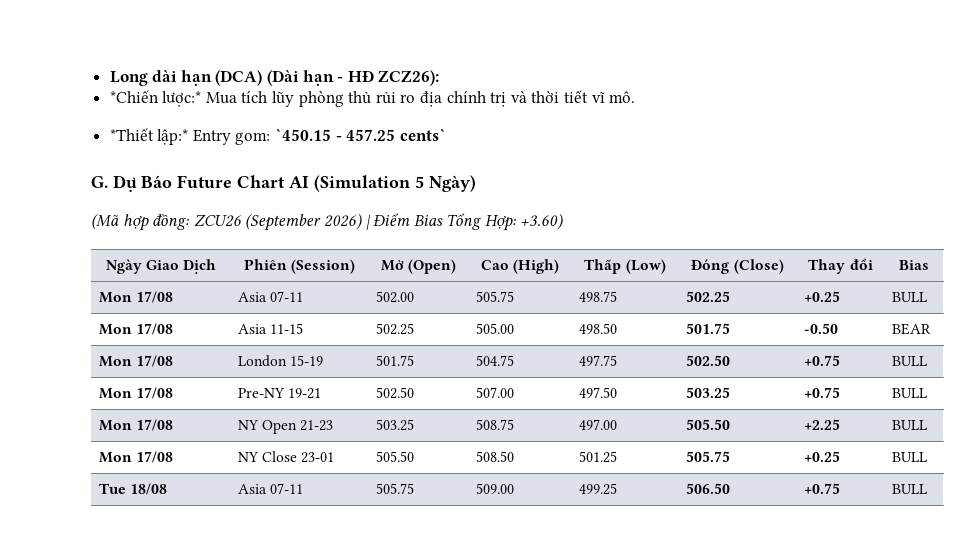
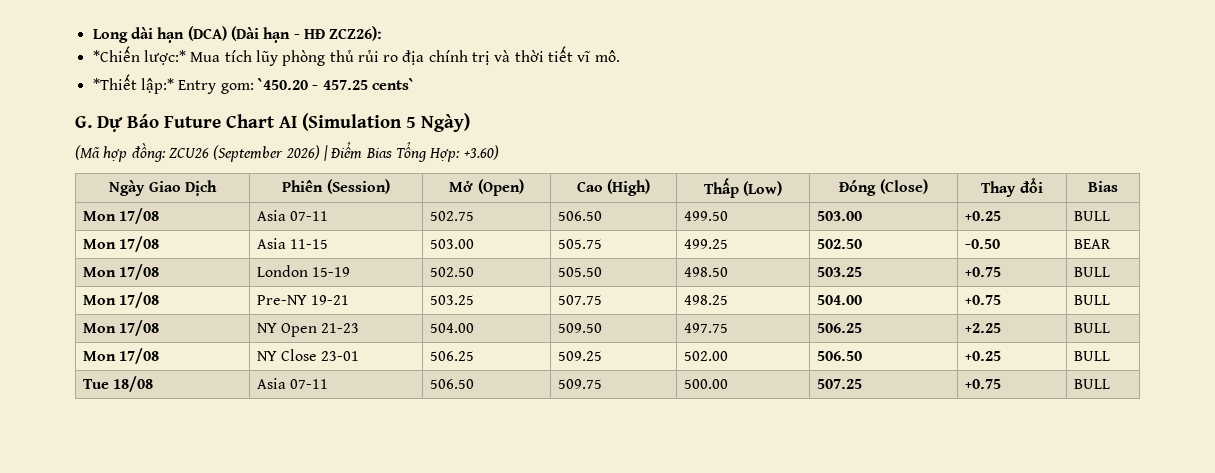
- *Thiết lập:* Entry gom: `450.15 - 457.25 cents`
+ *Thiết lập:* Entry gom: `450.20 - 457.25 cents`
- Mon 17/08 | Asia 07-11 | 502.00 | 505.75 | 498.75 | 502.25 | +0.25 | BULL
+ Mon 17/08 | Asia 07-11 | 502.75 | 506.50 | 499.50 | 503.00 | +0.25 | BULL
- Mon 17/08 | Asia 11-15 | 502.25 | 505.00 | 498.50 | 501.75 | -0.50 | BEAR
+ Mon 17/08 | Asia 11-15 | 503.00 | 505.75 | 499.25 | 502.50 | -0.50 | BEAR
- Mon 17/08 | London 15-19 | 501.75 | 504.75 | 497.75 | 502.50 | +0.75 | BULL
+ Mon 17/08 | London 15-19 | 502.50 | 505.50 | 498.50 | 503.25 | +0.75 | BULL
- Mon 17/08 | Pre-NY 19-21 | 502.50 | 507.00 | 497.50 | 503.25 | +0.75 | BULL
+ Mon 17/08 | Pre-NY 19-21 | 503.25 | 507.75 | 498.25 | 504.00 | +0.75 | BULL
- Mon 17/08 | NY Open 21-23 | 503.25 | 508.75 | 497.00 | 505.50 | +2.25 | BULL
+ Mon 17/08 | NY Open 21-23 | 504.00 | 509.50 | 497.75 | 506.25 | +2.25 | BULL
- Mon 17/08 | NY Close 23-01 | 505.50 | 508.50 | 501.25 | 505.75 | +0.25 | BULL
+ Mon 17/08 | NY Close 23-01 | 506.25 | 509.25 | 502.00 | 506.50 | +0.25 | BULL
- Tue 18/08 | Asia 07-11 | 505.75 | 509.00 | 499.25 | 506.50 | +0.75 | BULL
+ Tue 18/08 | Asia 07-11 | 506.50 | 509.75 | 500.00 | 507.25 | +0.75 | BULL

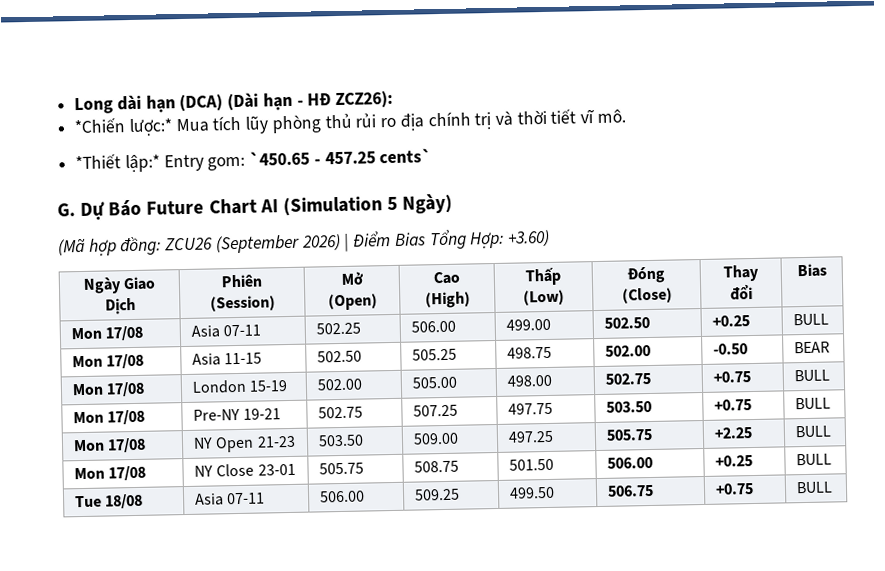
- *Thiết lập:* Entry gom: `450.20 - 457.25 cents`
+ *Thiết lập:* Entry gom: `450.65 - 457.25 cents`
- Mon 17/08 | Asia 07-11 | 502.75 | 506.50 | 499.50 | 503.00 | +0.25 | BULL
+ Mon 17/08 | Asia 07-11 | 502.25 | 506.00 | 499.00 | 502.50 | +0.25 | BULL
- Mon 17/08 | Asia 11-15 | 503.00 | 505.75 | 499.25 | 502.50 | -0.50 | BEAR
+ Mon 17/08 | Asia 11-15 | 502.50 | 505.25 | 498.75 | 502.00 | -0.50 | BEAR
- Mon 17/08 | London 15-19 | 502.50 | 505.50 | 498.50 | 503.25 | +0.75 | BULL
+ Mon 17/08 | London 15-19 | 502.00 | 505.00 | 498.00 | 502.75 | +0.75 | BULL
- Mon 17/08 | Pre-NY 19-21 | 503.25 | 507.75 | 498.25 | 504.00 | +0.75 | BULL
+ Mon 17/08 | Pre-NY 19-21 | 502.75 | 507.25 | 497.75 | 503.50 | +0.75 | BULL
- Mon 17/08 | NY Open 21-23 | 504.00 | 509.50 | 497.75 | 506.25 | +2.25 | BULL
+ Mon 17/08 | NY Open 21-23 | 503.50 | 509.00 | 497.25 | 505.75 | +2.25 | BULL
- Mon 17/08 | NY Close 23-01 | 506.25 | 509.25 | 502.00 | 506.50 | +0.25 | BULL
+ Mon 17/08 | NY Close 23-01 | 505.75 | 508.75 | 501.50 | 506.00 | +0.25 | BULL
- Tue 18/08 | Asia 07-11 | 506.50 | 509.75 | 500.00 | 507.25 | +0.75 | BULL
+ Tue 18/08 | Asia 07-11 | 506.00 | 509.25 | 499.50 | 506.75 | +0.75 | BULL

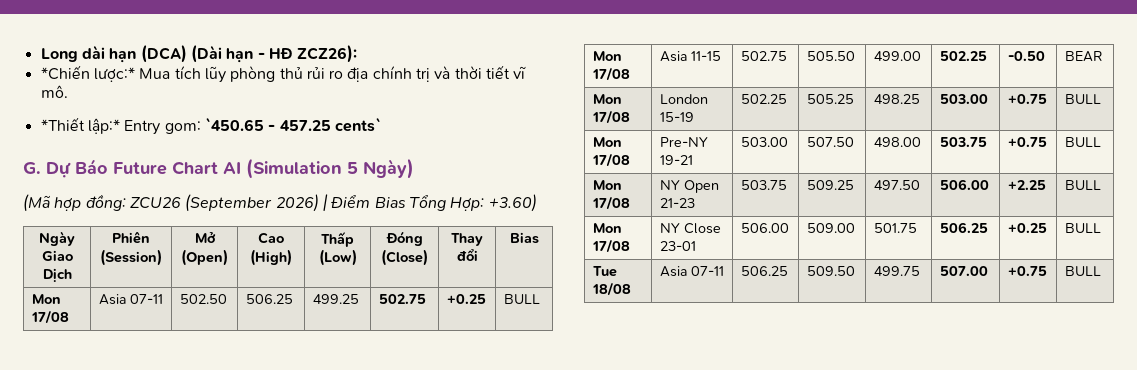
- Mon 17/08 | Asia 07-11 | 502.25 | 506.00 | 499.00 | 502.50 | +0.25 | BULL
+ Mon 17/08 | Asia 07-11 | 502.50 | 506.25 | 499.25 | 502.75 | +0.25 | BULL
- Mon 17/08 | Asia 11-15 | 502.50 | 505.25 | 498.75 | 502.00 | -0.50 | BEAR
+ Mon 17/08 | Asia 11-15 | 502.75 | 505.50 | 499.00 | 502.25 | -0.50 | BEAR
- Mon 17/08 | London 15-19 | 502.00 | 505.00 | 498.00 | 502.75 | +0.75 | BULL
+ Mon 17/08 | London 15-19 | 502.25 | 505.25 | 498.25 | 503.00 | +0.75 | BULL
- Mon 17/08 | Pre-NY 19-21 | 502.75 | 507.25 | 497.75 | 503.50 | +0.75 | BULL
+ Mon 17/08 | Pre-NY 19-21 | 503.00 | 507.50 | 498.00 | 503.75 | +0.75 | BULL
- Mon 17/08 | NY Open 21-23 | 503.50 | 509.00 | 497.25 | 505.75 | +2.25 | BULL
+ Mon 17/08 | NY Open 21-23 | 503.75 | 509.25 | 497.50 | 506.00 | +2.25 | BULL
- Mon 17/08 | NY Close 23-01 | 505.75 | 508.75 | 501.50 | 506.00 | +0.25 | BULL
+ Mon 17/08 | NY Close 23-01 | 506.00 | 509.00 | 501.75 | 506.25 | +0.25 | BULL
- Tue 18/08 | Asia 07-11 | 506.00 | 509.25 | 499.50 | 506.75 | +0.75 | BULL
+ Tue 18/08 | Asia 07-11 | 506.25 | 509.50 | 499.75 | 507.00 | +0.75 | BULL

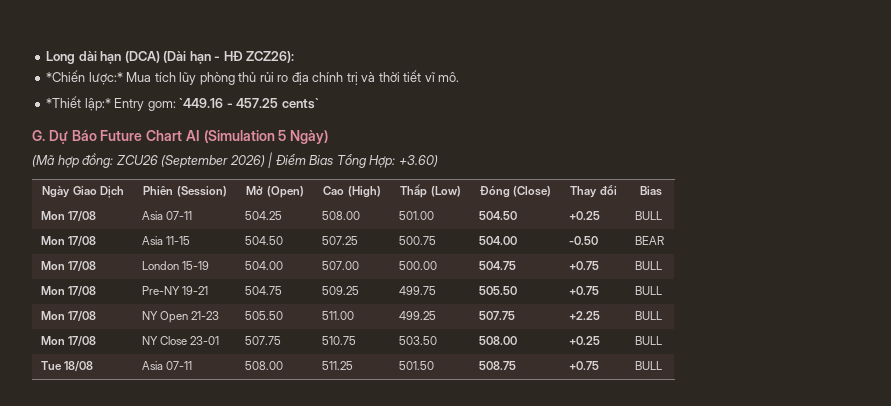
- *Thiết lập:* Entry gom: `450.65 - 457.25 cents`
+ *Thiết lập:* Entry gom: `449.16 - 457.25 cents`
- Mon 17/08 | Asia 07-11 | 502.50 | 506.25 | 499.25 | 502.75 | +0.25 | BULL
+ Mon 17/08 | Asia 07-11 | 504.25 | 508.00 | 501.00 | 504.50 | +0.25 | BULL
- Mon 17/08 | Asia 11-15 | 502.75 | 505.50 | 499.00 | 502.25 | -0.50 | BEAR
+ Mon 17/08 | Asia 11-15 | 504.50 | 507.25 | 500.75 | 504.00 | -0.50 | BEAR
- Mon 17/08 | London 15-19 | 502.25 | 505.25 | 498.25 | 503.00 | +0.75 | BULL
+ Mon 17/08 | London 15-19 | 504.00 | 507.00 | 500.00 | 504.75 | +0.75 | BULL
- Mon 17/08 | Pre-NY 19-21 | 503.00 | 507.50 | 498.00 | 503.75 | +0.75 | BULL
+ Mon 17/08 | Pre-NY 19-21 | 504.75 | 509.25 | 499.75 | 505.50 | +0.75 | BULL
- Mon 17/08 | NY Open 21-23 | 503.75 | 509.25 | 497.50 | 506.00 | +2.25 | BULL
+ Mon 17/08 | NY Open 21-23 | 505.50 | 511.00 | 499.25 | 507.75 | +2.25 | BULL
- Mon 17/08 | NY Close 23-01 | 506.00 | 509.00 | 501.75 | 506.25 | +0.25 | BULL
+ Mon 17/08 | NY Close 23-01 | 507.75 | 510.75 | 503.50 | 508.00 | +0.25 | BULL
- Tue 18/08 | Asia 07-11 | 506.25 | 509.50 | 499.75 | 507.00 | +0.75 | BULL
+ Tue 18/08 | Asia 07-11 | 508.00 | 511.25 | 501.50 | 508.75 | +0.75 | BULL

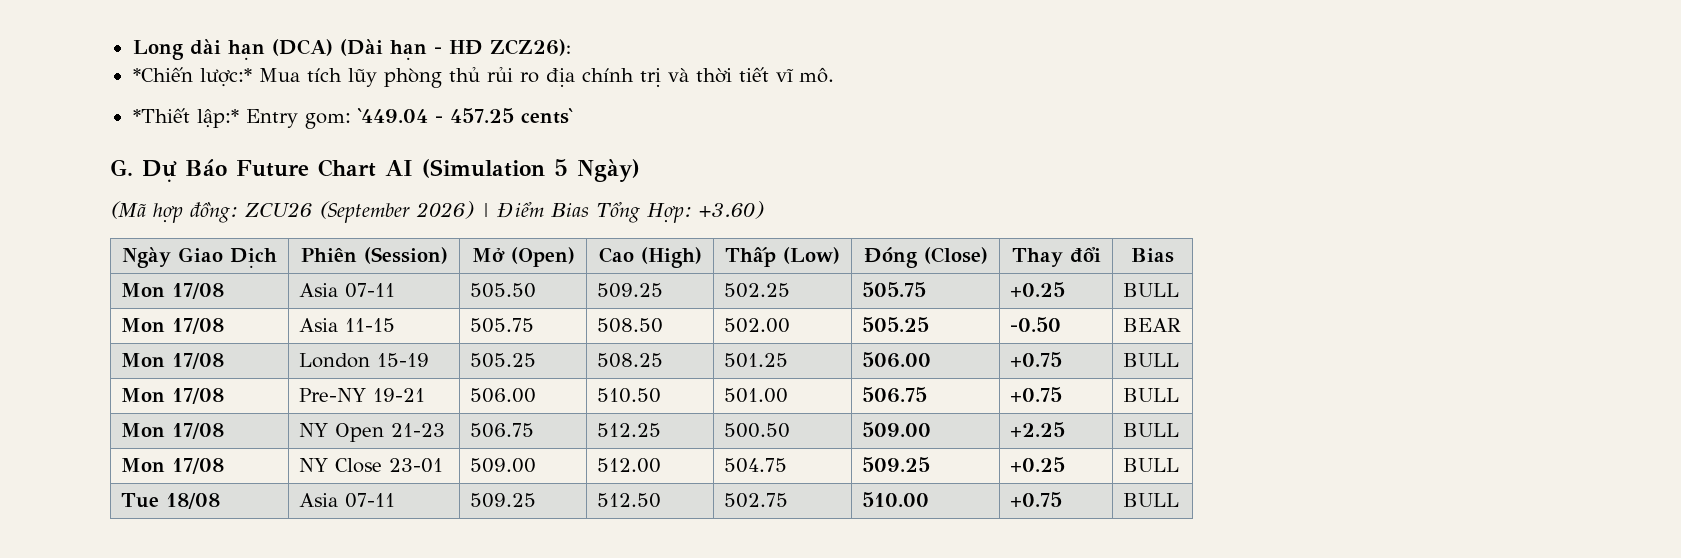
- *Thiết lập:* Entry gom: `449.16 - 457.25 cents`
+ *Thiết lập:* Entry gom: `449.04 - 457.25 cents`
- Mon 17/08 | Asia 07-11 | 504.25 | 508.00 | 501.00 | 504.50 | +0.25 | BULL
+ Mon 17/08 | Asia 07-11 | 505.50 | 509.25 | 502.25 | 505.75 | +0.25 | BULL
- Mon 17/08 | Asia 11-15 | 504.50 | 507.25 | 500.75 | 504.00 | -0.50 | BEAR
+ Mon 17/08 | Asia 11-15 | 505.75 | 508.50 | 502.00 | 505.25 | -0.50 | BEAR
- Mon 17/08 | London 15-19 | 504.00 | 507.00 | 500.00 | 504.75 | +0.75 | BULL
+ Mon 17/08 | London 15-19 | 505.25 | 508.25 | 501.25 | 506.00 | +0.75 | BULL
- Mon 17/08 | Pre-NY 19-21 | 504.75 | 509.25 | 499.75 | 505.50 | +0.75 | BULL
+ Mon 17/08 | Pre-NY 19-21 | 506.00 | 510.50 | 501.00 | 506.75 | +0.75 | BULL
- Mon 17/08 | NY Open 21-23 | 505.50 | 511.00 | 499.25 | 507.75 | +2.25 | BULL
+ Mon 17/08 | NY Open 21-23 | 506.75 | 512.25 | 500.50 | 509.00 | +2.25 | BULL
- Mon 17/08 | NY Close 23-01 | 507.75 | 510.75 | 503.50 | 508.00 | +0.25 | BULL
+ Mon 17/08 | NY Close 23-01 | 509.00 | 512.00 | 504.75 | 509.25 | +0.25 | BULL
- Tue 18/08 | Asia 07-11 | 508.00 | 511.25 | 501.50 | 508.75 | +0.75 | BULL
+ Tue 18/08 | Asia 07-11 | 509.25 | 512.50 | 502.75 | 510.00 | +0.75 | BULL

